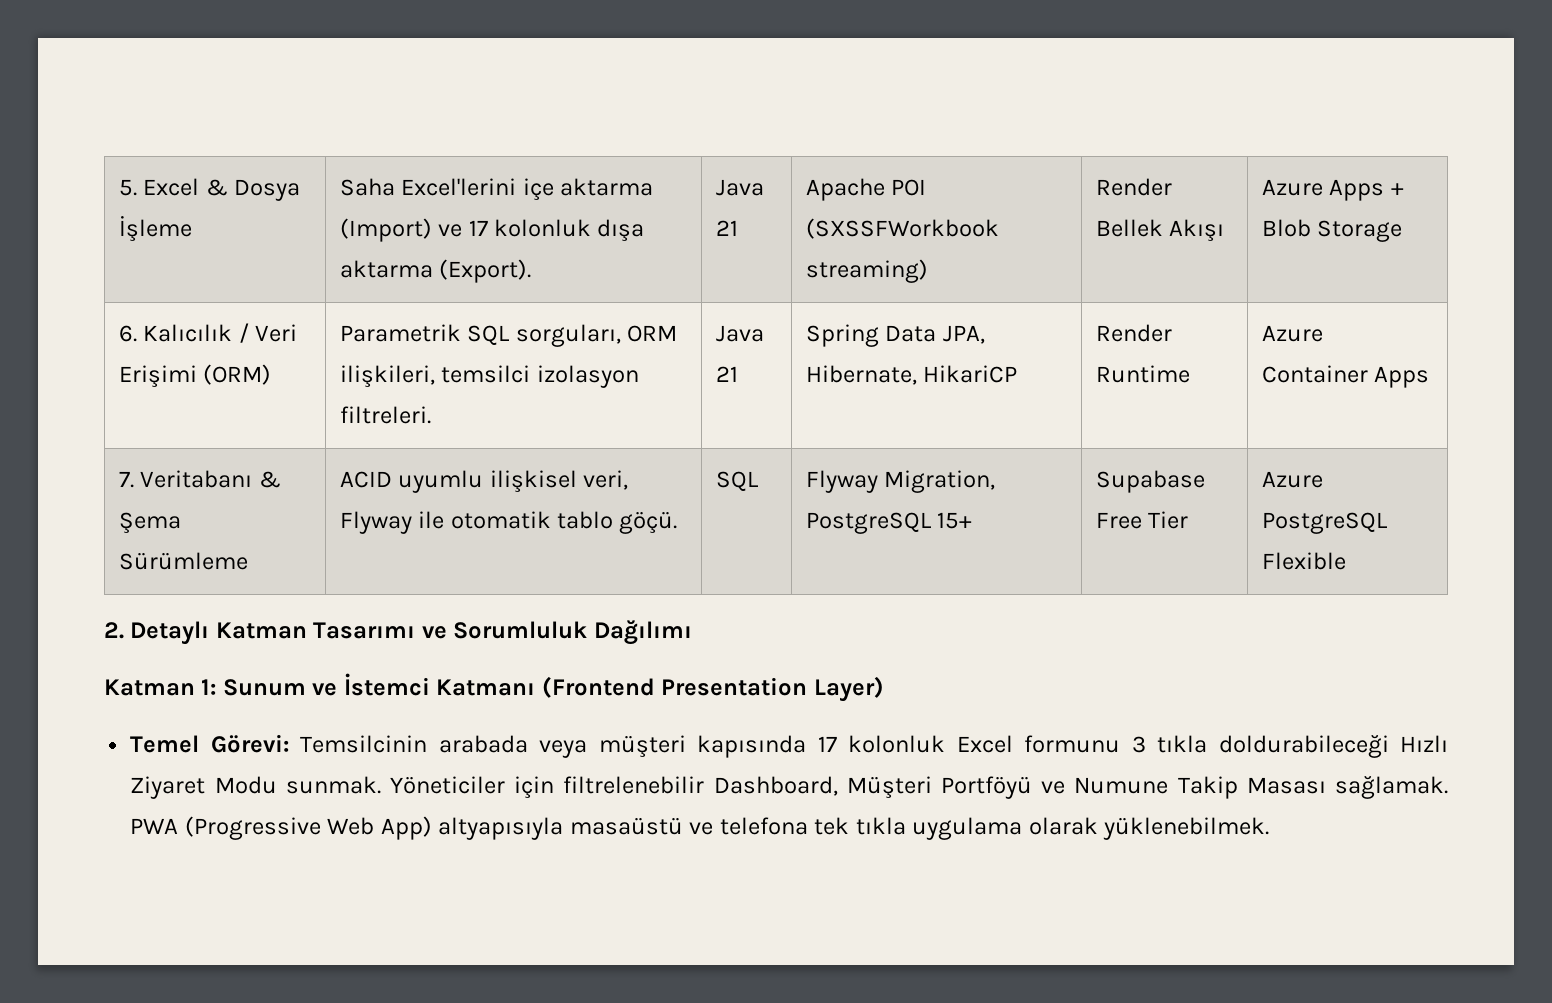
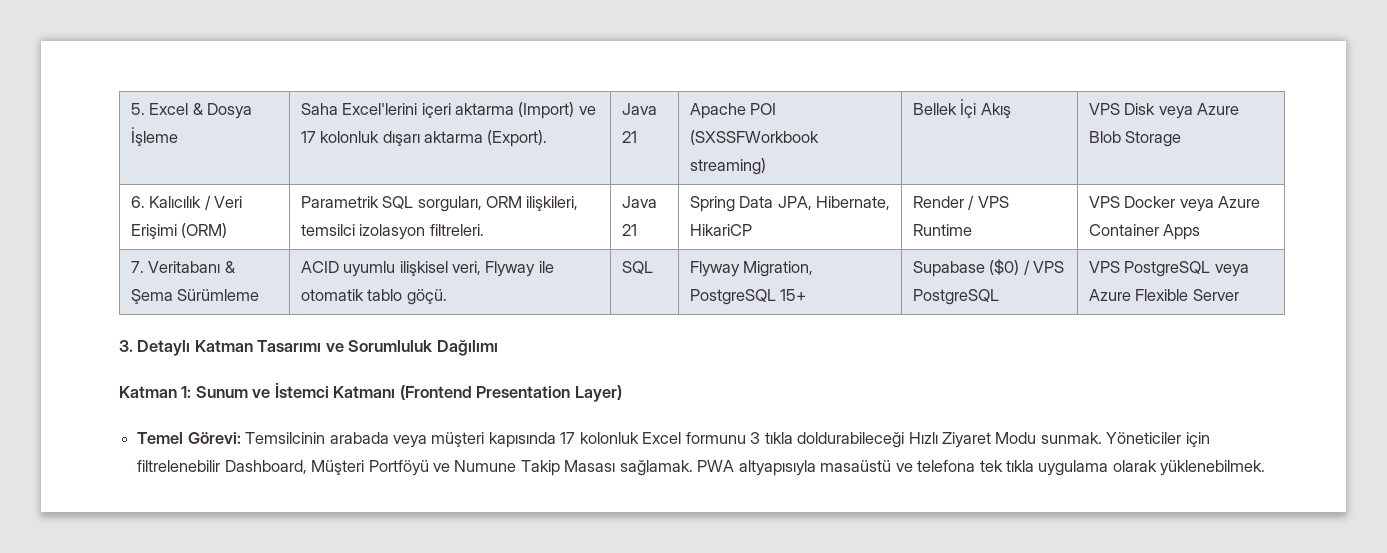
- 5. Excel & Dosya İşleme | Saha Excel'lerini içe aktarma (Import) ve 17 kolonluk dışa aktarma (Export). | Java 21 | Apache POI (SXSSFWorkbook streaming) | Render Bellek Akışı | Azure Apps + Blob Storage
+ 5. Excel & Dosya İşleme | Saha Excel'lerini içeri aktarma (Import) ve 17 kolonluk dışarı aktarma (Export). | Java 21 | Apache POI (SXSSFWorkbook streaming) | Bellek İçi Akış | VPS Disk veya Azure Blob Storage
- 6. Kalıcılık / Veri Erişimi (ORM) | Parametrik SQL sorguları, ORM ilişkileri, temsilci izolasyon filtreleri. | Java 21 | Spring Data JPA, Hibernate, HikariCP | Render Runtime | Azure Container Apps
+ 6. Kalıcılık / Veri Erişimi (ORM) | Parametrik SQL sorguları, ORM ilişkileri, temsilci izolasyon filtreleri. | Java 21 | Spring Data JPA, Hibernate, HikariCP | Render / VPS Runtime | VPS Docker veya Azure Container Apps
- 7. Veritabanı & Şema Sürümleme | ACID uyumlu ilişkisel veri, Flyway ile otomatik tablo göçü. | SQL | Flyway Migration, PostgreSQL 15+ | Supabase Free Tier | Azure PostgreSQL Flexible
- 2. Detaylı Katman Tasarımı ve Sorumluluk Dağılımı
+ 7. Veritabanı & Şema Sürümleme | ACID uyumlu ilişkisel veri, Flyway ile otomatik tablo göçü. | SQL | Flyway Migration, PostgreSQL 15+ | Supabase ($0) / VPS PostgreSQL | VPS PostgreSQL veya Azure Flexible Server
+ 3. Detaylı Katman Tasarımı ve Sorumluluk Dağılımı
- PWA (Progressive Web App) altyapısıyla masaüstü ve telefona tek tıkla uygulama olarak yüklenebilmek.
+ PWA altyapısıyla masaüstü ve telefona tek tıkla uygulama olarak yüklenebilmek.

